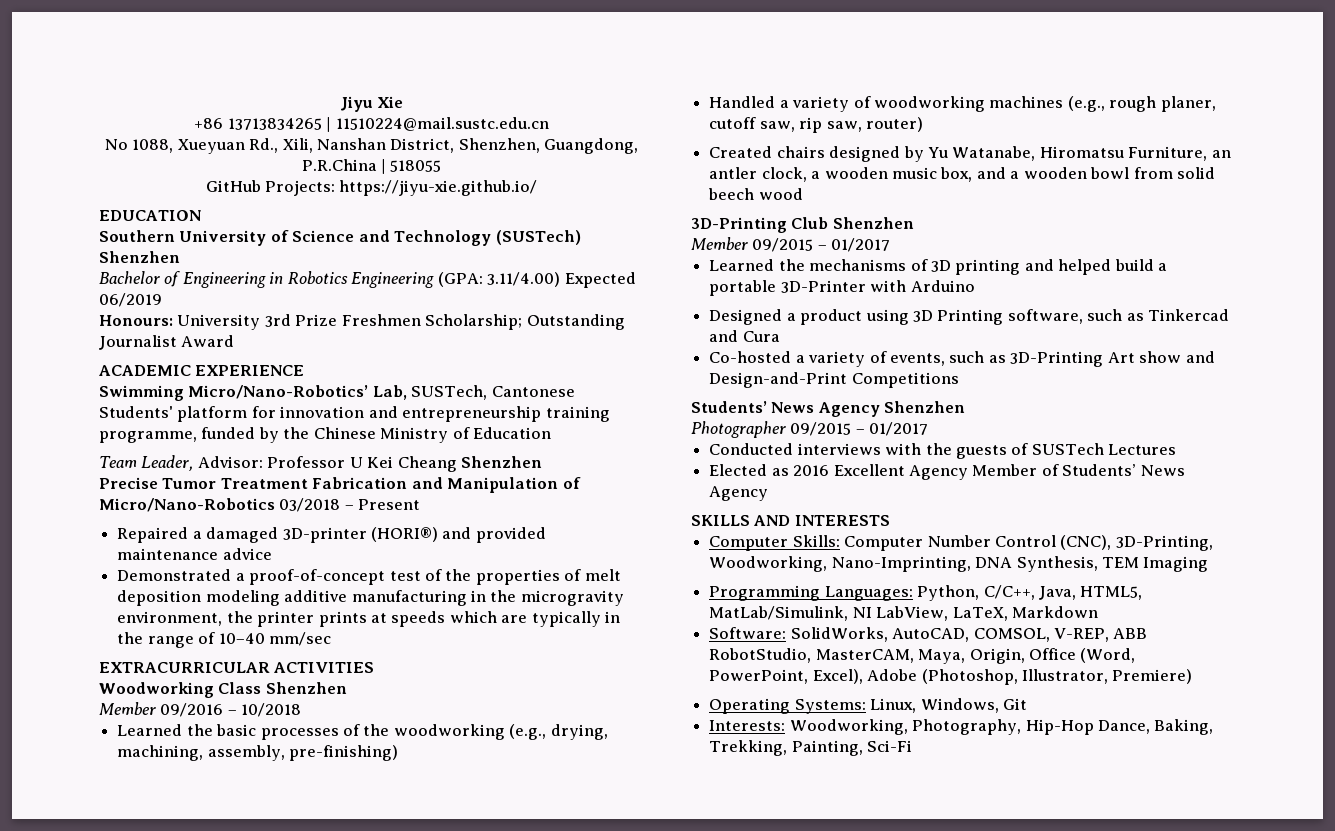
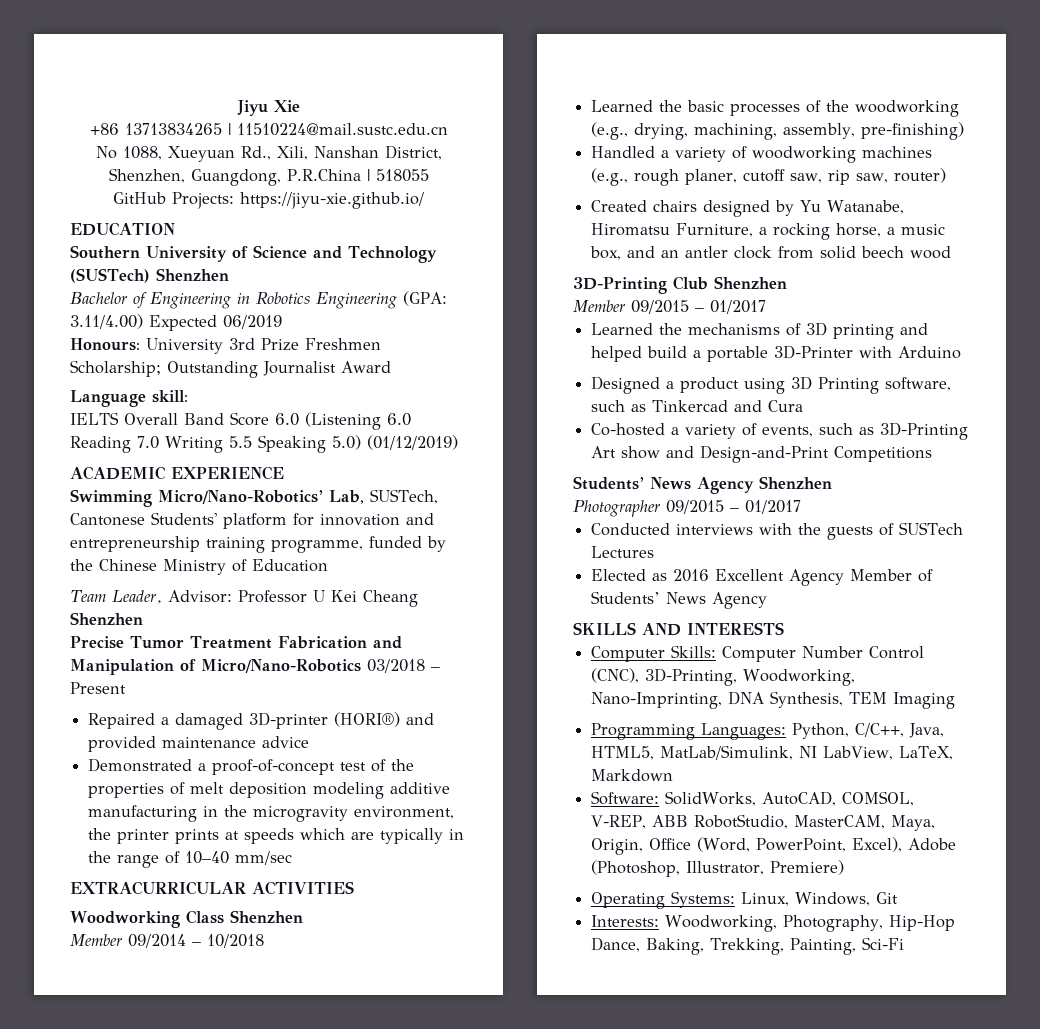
+ Language skill:
+ IELTS Overall Band Score 6.0 (Listening 6.0 Reading 7.0 Writing 5.5 Speaking 5.0) (01/12/2019)
- Member 09/2016 – 10/2018
+ Member 09/2014 – 10/2018
- Created chairs designed by Yu Watanabe, Hiromatsu Furniture, an antler clock, a wooden music box, and a wooden bowl from solid beech wood
+ Created chairs designed by Yu Watanabe, Hiromatsu Furniture, a rocking horse, a music box, and an antler clock from solid beech wood

